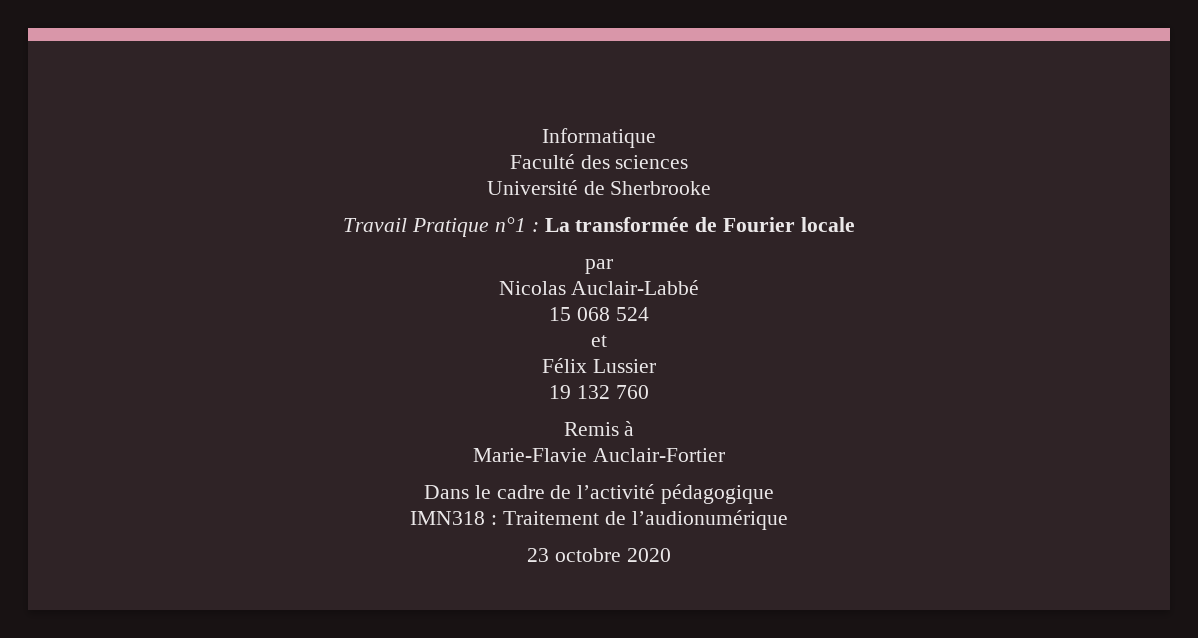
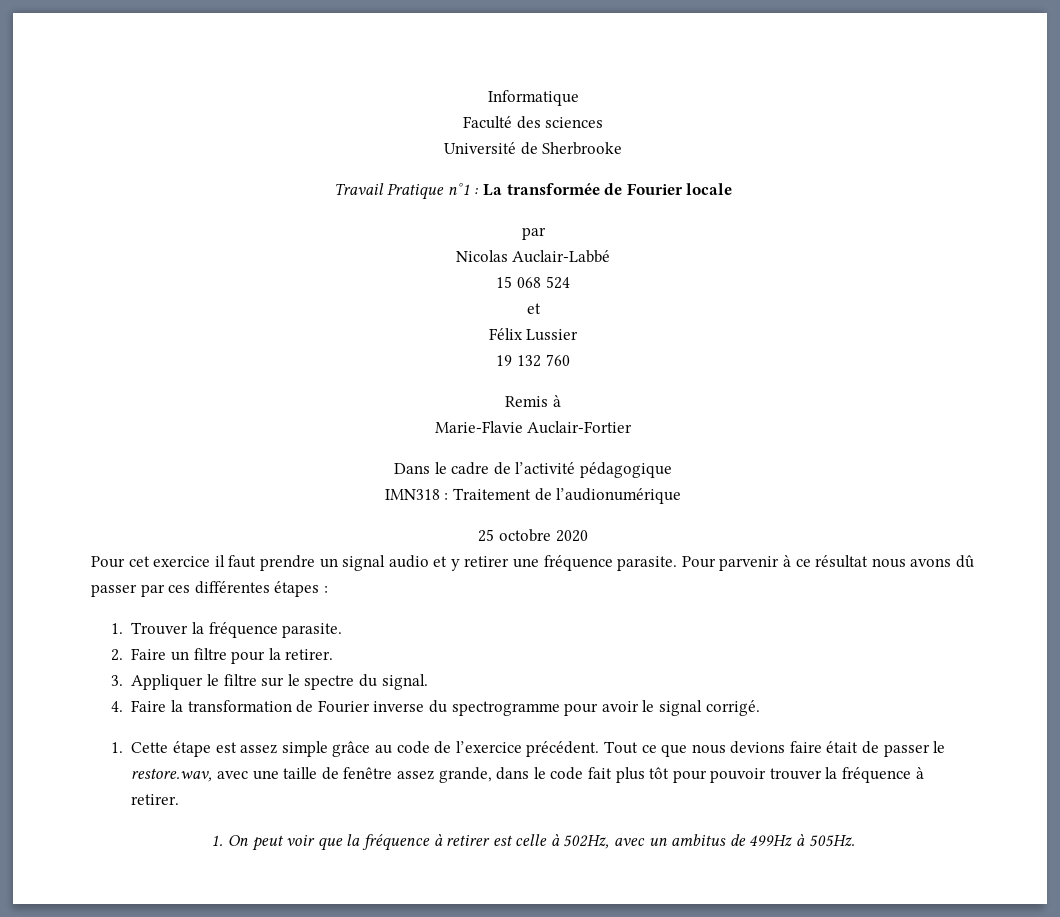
- 23 octobre 2020
+ 25 octobre 2020
+ Pour cet exercice il faut prendre un signal audio et y retirer une fréquence parasite. Pour parvenir à ce résultat nous avons dû passer par ces différentes étapes :
+ 1. Trouver la fréquence parasite.
+ 2. Faire un filtre pour la retirer.
+ 3. Appliquer le filtre sur le spectre du signal.
+ 4. Faire la transformation de Fourier inverse du spectrogramme pour avoir le signal corrigé.
+ 1. Cette étape est assez simple grâce au code de l’exercice précédent. Tout ce que nous devions faire était de passer le restore.wav, avec une taille de fenêtre assez grande, dans le code fait plus tôt pour pouvoir trouver la fréquence à retirer.
+ 1. On peut voir que la fréquence à retirer est celle à 502Hz, avec un ambitus de 499Hz à 505Hz.

